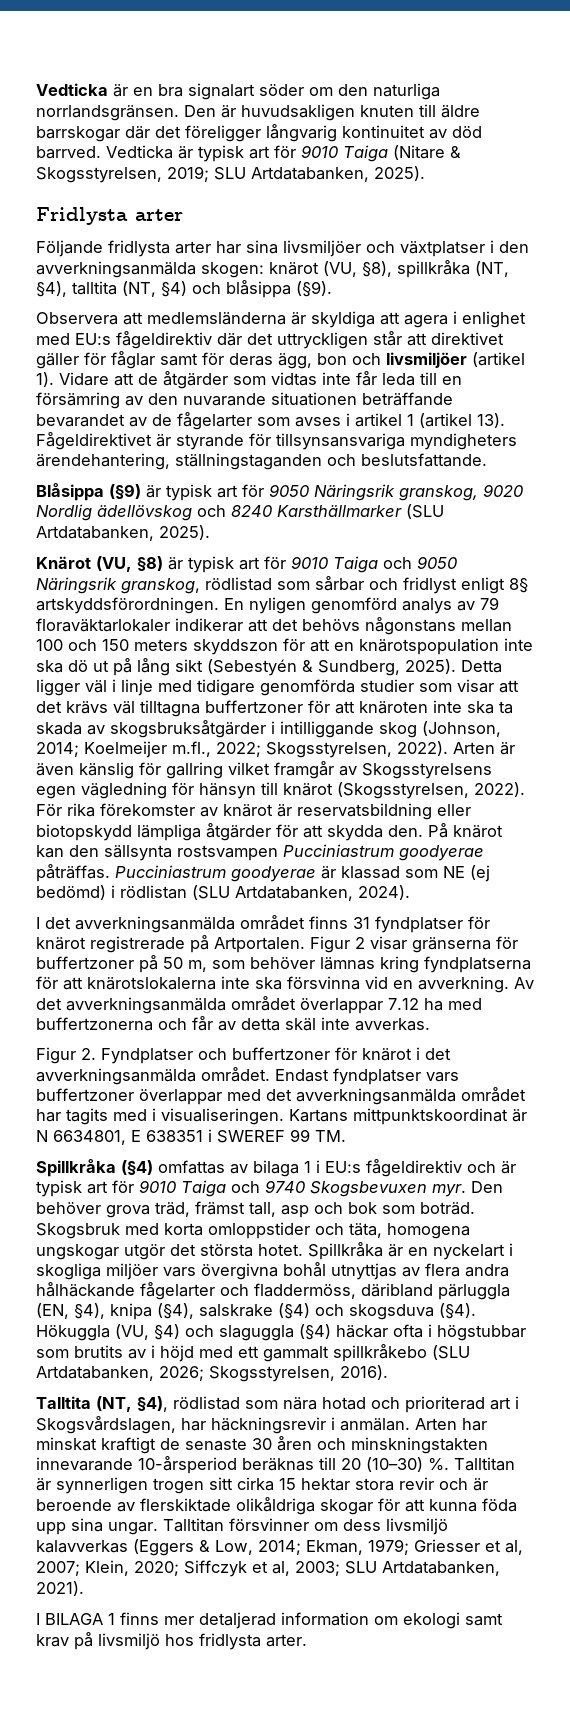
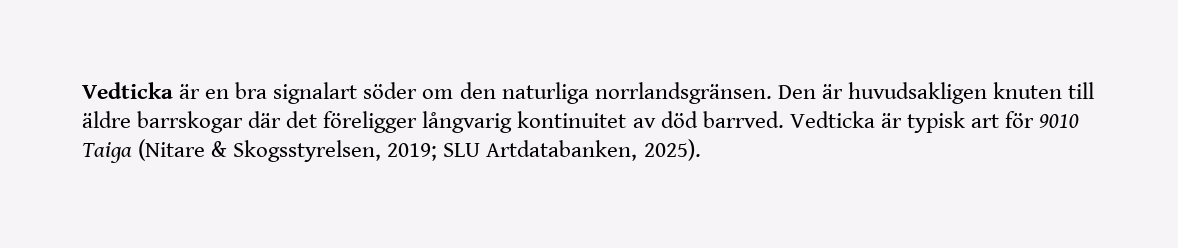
- Fridlysta arter
- Följande fridlysta arter har sina livsmiljöer och växtplatser i den avverkningsanmälda skogen: knärot (VU, §8), spillkråka (NT, §4), talltita (NT, §4) och blåsippa (§9).
- Observera att medlemsländerna är skyldiga att agera i enlighet med EU:s fågeldirektiv där det uttryckligen står att direktivet gäller för fåglar samt för deras ägg, bon och livsmiljöer (artikel 1). Vidare att de åtgärder som vidtas inte får leda till en försämring av den nuvarande situationen beträffande bevarandet av de fågelarter som avses i artikel 1 (artikel 13). Fågeldirektivet är styrande för tillsynsansvariga myndigheters ärendehantering, ställningstaganden och beslutsfattande.
- Blåsippa (§9) är typisk art för 9050 Näringsrik granskog, 9020 Nordlig ädellövskog och 8240 Karsthällmarker (SLU Artdatabanken, 2025).
- Knärot (VU, §8) är typisk art för 9010 Taiga och 9050 Näringsrik granskog, rödlistad som sårbar och fridlyst enligt 8§ artskyddsförordningen. En nyligen genomförd analys av 79 floraväktarlokaler indikerar att det behövs någonstans mellan 100 och 150 meters skyddszon för att en knärotspopulation inte ska dö ut på lång sikt (Sebestyén & Sundberg, 2025). Detta ligger väl i linje med tidigare genomförda studier som visar att det krävs väl tilltagna buffertzoner för att knäroten inte ska ta skada av skogsbruksåtgärder i intilliggande skog (Johnson, 2014; Koelmeijer m.fl., 2022; Skogsstyrelsen, 2022). Arten är även känslig för gallring vilket framgår av Skogsstyrelsens egen vägledning för hänsyn till knärot (Skogsstyrelsen, 2022). För rika förekomster av knärot är reservatsbildning eller biotopskydd lämpliga åtgärder för att skydda den. På knärot kan den sällsynta rostsvampen Pucciniastrum goodyerae påträffas. Pucciniastrum goodyerae är klassad som NE (ej bedömd) i rödlistan (SLU Artdatabanken, 2024).
- I det avverkningsanmälda området finns 31 fyndplatser för knärot registrerade på Artportalen. Figur 2 visar gränserna för buffertzoner på 50 m, som behöver lämnas kring fyndplatserna för att knärotslokalerna inte ska försvinna vid en avverkning. Av det avverkningsanmälda området överlappar 7.12 ha med buffertzonerna och får av detta skäl inte avverkas.
- Figur 2. Fyndplatser och buffertzoner för knärot i det avverkningsanmälda området. Endast fyndplatser vars buffertzoner överlappar med det avverkningsanmälda området har tagits med i visualiseringen. Kartans mittpunktskoordinat är N 6634801, E 638351 i SWEREF 99 TM.
- Spillkråka (§4) omfattas av bilaga 1 i EU:s fågeldirektiv och är typisk art för 9010 Taiga och 9740 Skogsbevuxen myr. Den behöver grova träd, främst tall, asp och bok som boträd. Skogsbruk med korta omloppstider och täta, homogena ungskogar utgör det största hotet. Spillkråka är en nyckelart i skogliga miljöer vars övergivna bohål utnyttjas av flera andra hålhäckande fågelarter och fladdermöss, däribland pärluggla (EN, §4), knipa (§4), salskrake (§4) och skogsduva (§4). Hökuggla (VU, §4) och slaguggla (§4) häckar ofta i högstubbar som brutits av i höjd med ett gammalt spillkråkebo (SLU Artdatabanken, 2026; Skogsstyrelsen, 2016).
- Talltita (NT, §4), rödlistad som nära hotad och prioriterad art i Skogsvårdslagen, har häckningsrevir i anmälan. Arten har minskat kraftigt de senaste 30 åren och minskningstakten innevarande 10-årsperiod beräknas till 20 (10–30) %. Talltitan är synnerligen trogen sitt cirka 15 hektar stora revir och är beroende av flerskiktade olikåldriga skogar för att kunna föda upp sina ungar. Talltitan försvinner om dess livsmiljö kalavverkas (Eggers & Low, 2014; Ekman, 1979; Griesser et al, 2007; Klein, 2020; Siffczyk et al, 2003; SLU Artdatabanken, 2021).
- I BILAGA 1 finns mer detaljerad information om ekologi samt krav på livsmiljö hos fridlysta arter.

